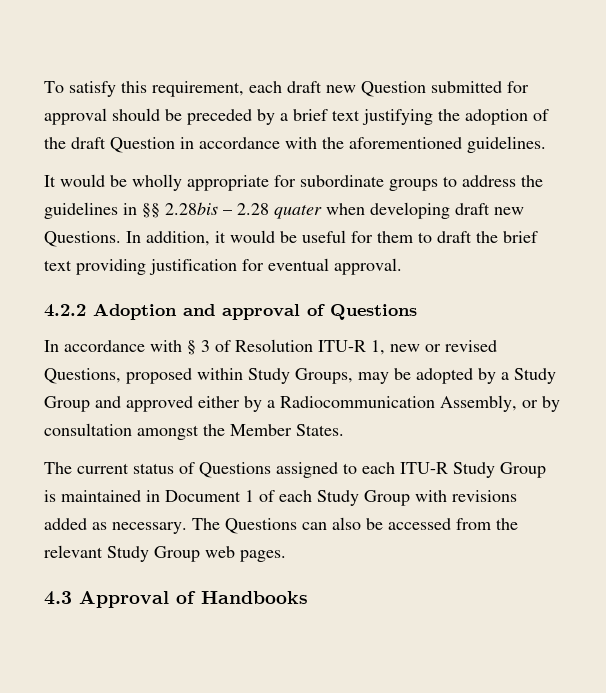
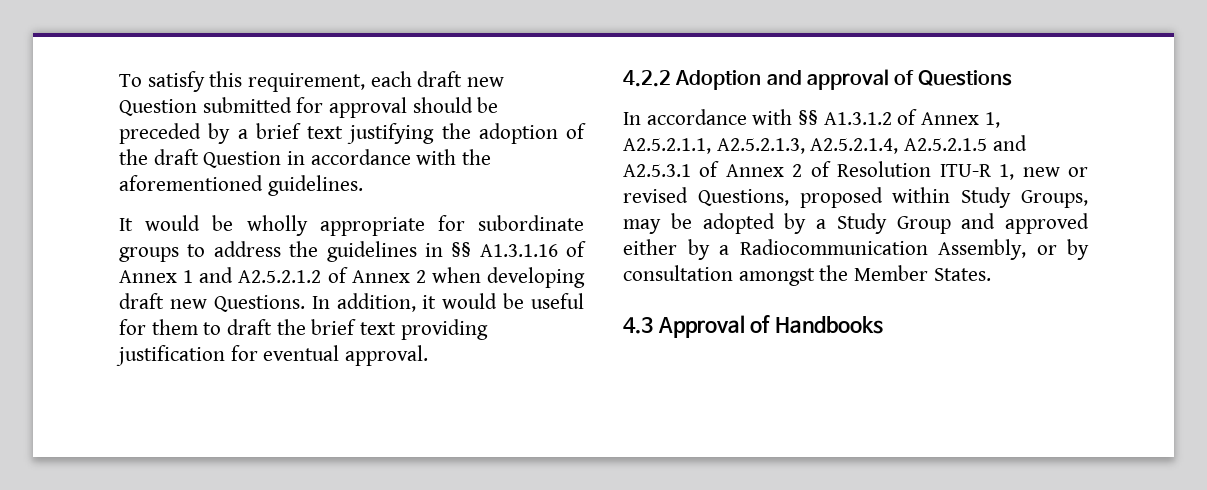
- It would be wholly appropriate for subordinate groups to address the guidelines in §§ 2.28bis – 2.28 quater when developing draft new Questions.
+ It would be wholly appropriate for subordinate groups to address the guidelines in §§ A1.3.1.16 of Annex 1 and A2.5.2.1.2 of Annex 2 when developing draft new Questions.
- In accordance with § 3 of Resolution ITU-R 1, new or revised Questions, proposed within Study Groups, may be adopted by a Study Group and approved either by a Radiocommunication Assembly, or by consultation amongst the Member States.
+ In accordance with §§ A1.3.1.2 of Annex 1, A2.5.2.1.1, A2.5.2.1.3, A2.5.2.1.4, A2.5.2.1.5 and A2.5.3.1 of Annex 2 of Resolution ITU-R 1, new or revised Questions, proposed within Study Groups, may be adopted by a Study Group and approved either by a Radiocommunication Assembly, or by consultation amongst the Member States.
- The current status of Questions assigned to each ITU-R Study Group is maintained in Document 1 of each Study Group with revisions added as necessary. The Questions can also be accessed from the relevant Study Group web pages.

